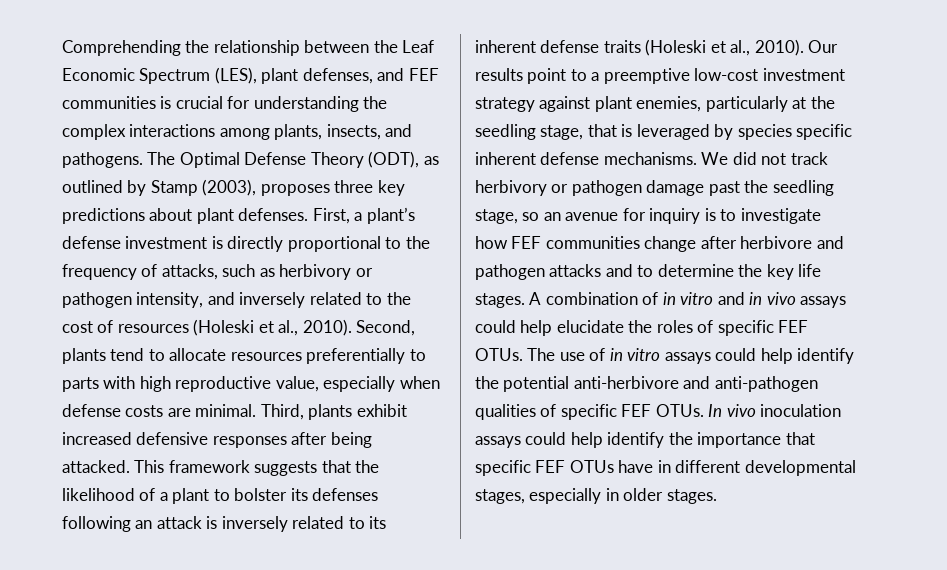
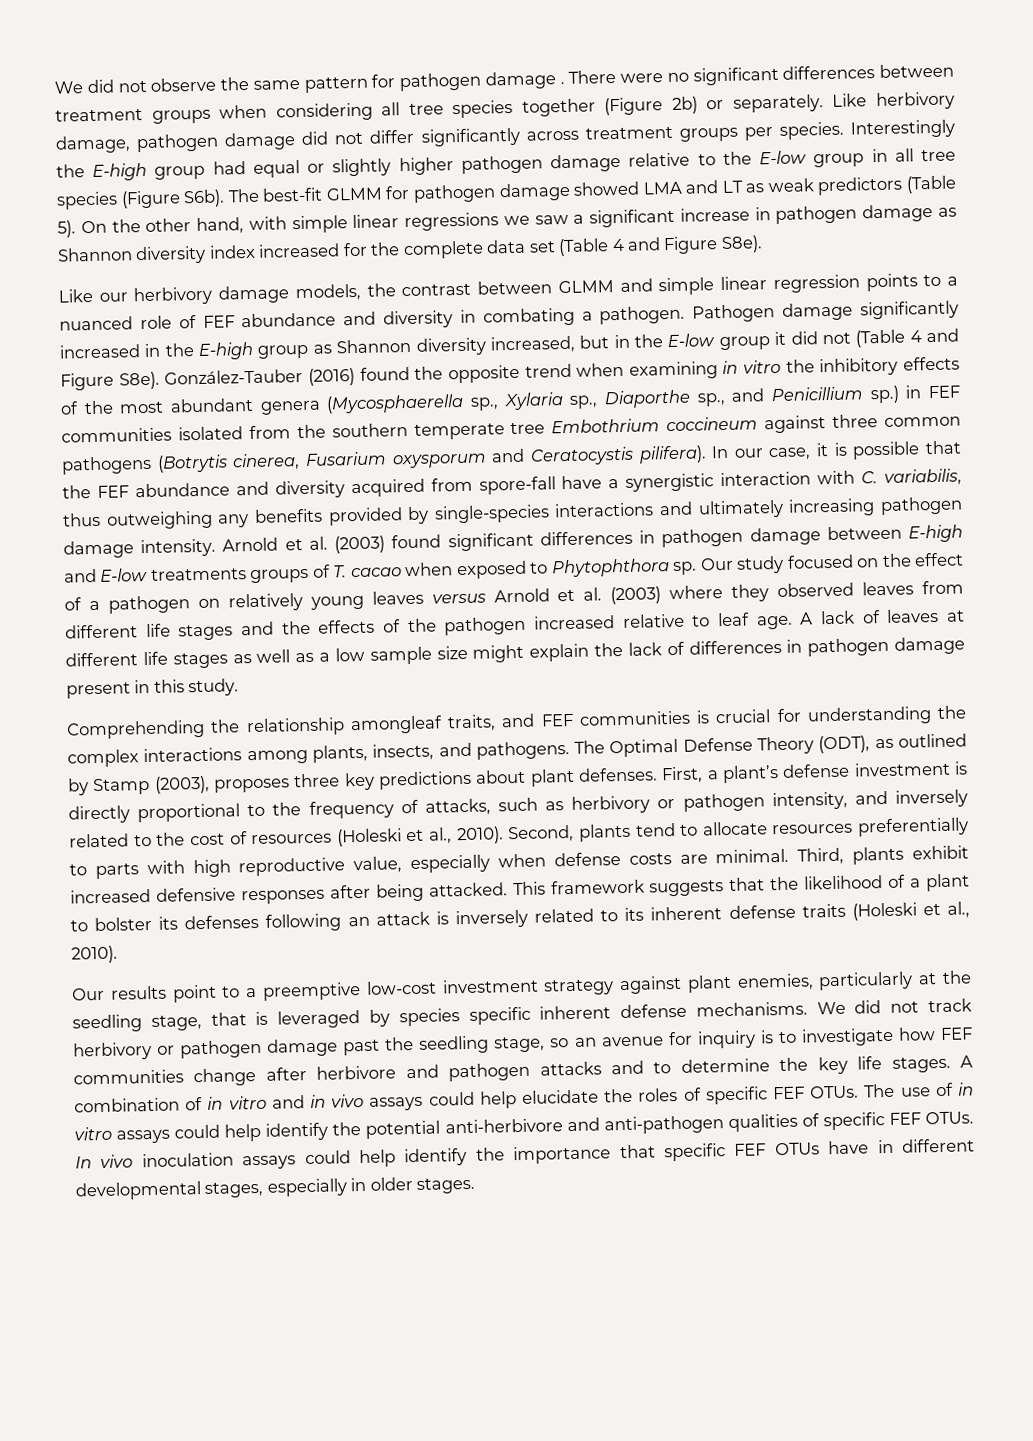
- Comprehending the relationship between the Leaf Economic Spectrum (LES), plant defenses, and FEF communities is crucial for understanding the complex interactions among plants, insects, and pathogens.
+ We did not observe the same pattern for pathogen damage . There were no significant differences between treatment groups when considering all tree species together (Figure 2b) or separately. Like herbivory damage, pathogen damage did not differ significantly across treatment groups per species. Interestingly the E-high group had equal or slightly higher pathogen damage relative to the E-low group in all tree species (Figure S6b). The best-fit GLMM for pathogen damage showed LMA and LT as weak predictors (Table 5). On the other hand, with simple linear regressions we saw a significant increase in pathogen damage as Shannon diversity index increased for the complete data set (Table 4 and Figure S8e).
+ Like our herbivory damage models, the contrast between GLMM and simple linear regression points to a nuanced role of FEF abundance and diversity in combating a pathogen. Pathogen damage significantly increased in the E-high group as Shannon diversity increased, but in the E-low group it did not (Table 4 and Figure S8e). González-Tauber (2016) found the opposite trend when examining in vitro the inhibitory effects of the most abundant genera (Mycosphaerella sp., Xylaria sp., Diaporthe sp., and Penicillium sp.) in FEF communities isolated from the southern temperate tree Embothrium coccineum against three common pathogens (Botrytis cinerea, Fusarium oxysporum and Ceratocystis pilifera). In our case, it is possible that the FEF abundance and diversity acquired from spore-fall have a synergistic interaction with C. variabilis, thus outweighing any benefits provided by single-species interactions and ultimately increasing pathogen damage intensity. Arnold et al. (2003) found significant differences in pathogen damage between E-high and E-low treatments groups of T. cacao when exposed to Phytophthora sp. Our study focused on the effect of a pathogen on relatively young leaves versus Arnold et al. (2003) where they observed leaves from different life stages and the effects of the pathogen increased relative to leaf age. A lack of leaves at different life stages as well as a low sample size might explain the lack of differences in pathogen damage present in this study.
+ Comprehending the relationship amongleaf traits, and FEF communities is crucial for understanding the complex interactions among plants, insects, and pathogens.
- This framework suggests that the likelihood of a plant to bolster its defenses following an attack is inversely related to its inherent defense traits (Holeski et al., 2010). Our results point to a preemptive low-cost investment strategy against plant enemies, particularly at the seedling stage, that is leveraged by species specific inherent defense mechanisms.
+ This framework suggests that the likelihood of a plant to bolster its defenses following an attack is inversely related to its inherent defense traits (Holeski et al., 2010).
+ Our results point to a preemptive low-cost investment strategy against plant enemies, particularly at the seedling stage, that is leveraged by species specific inherent defense mechanisms.

